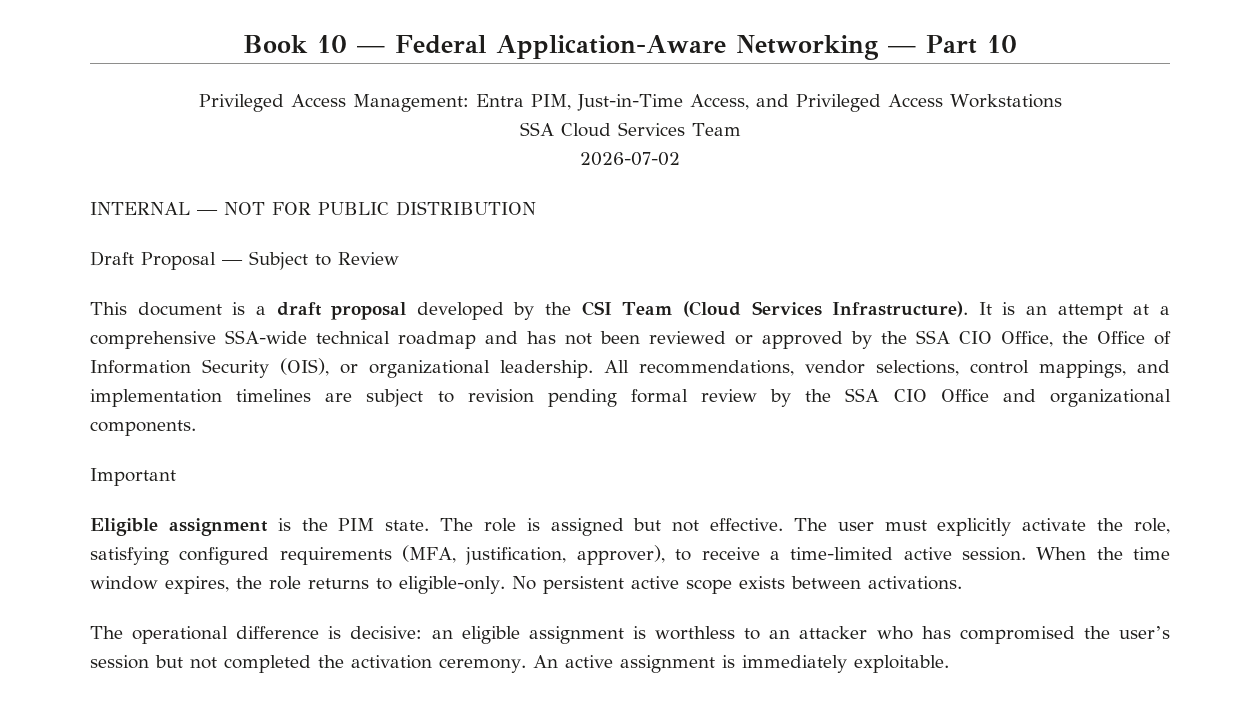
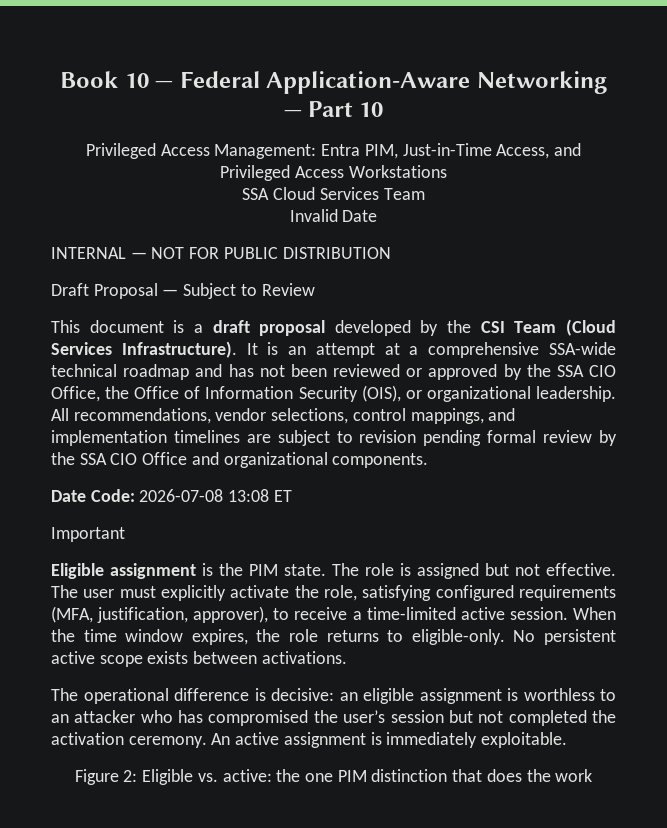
- 2026-07-02
+ Invalid Date
+ Date Code: 2026-07-08 13:08 ET
+ Figure 2: Eligible vs. active: the one PIM distinction that does the work

